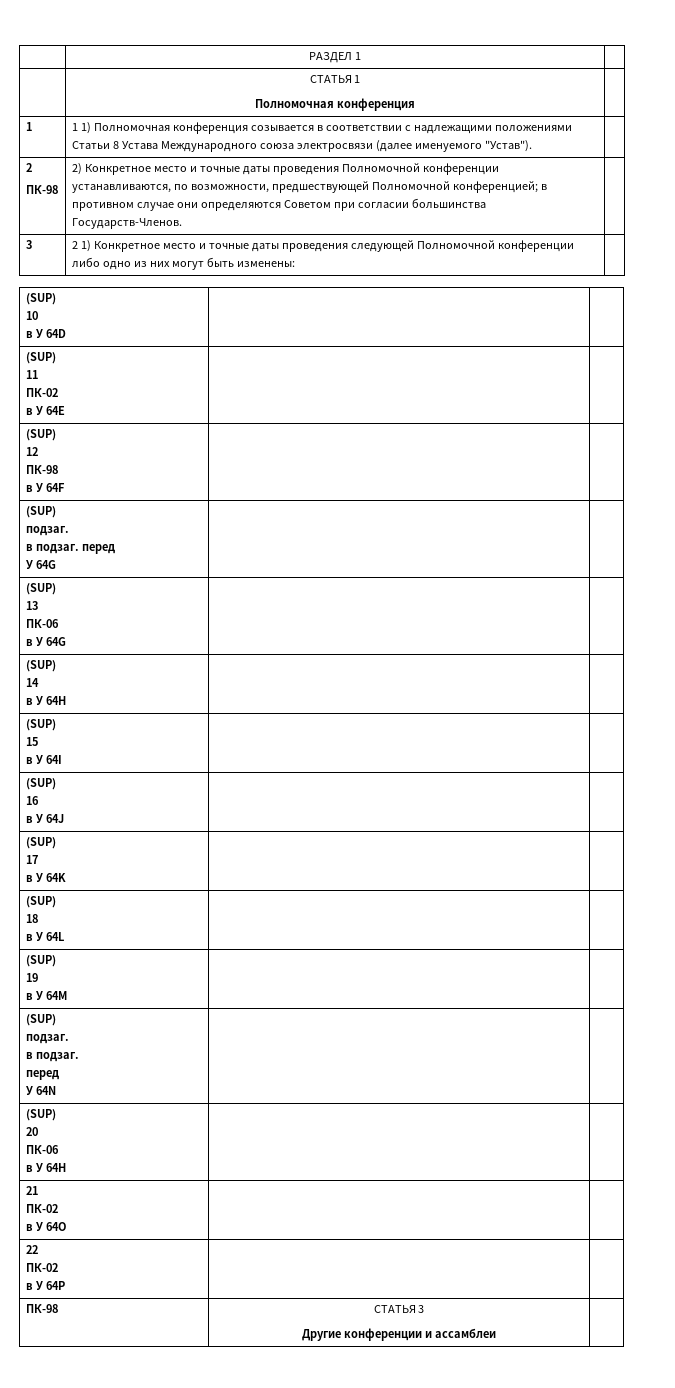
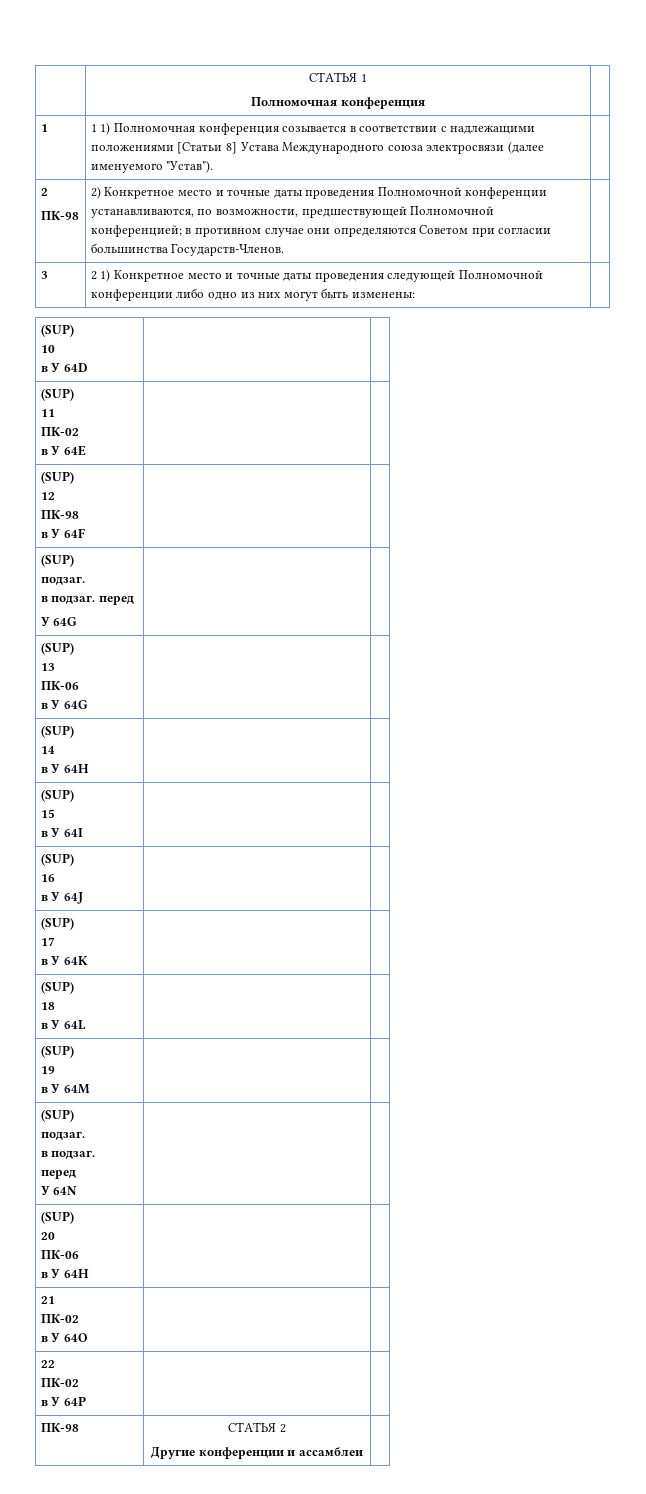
- | РАЗДЕЛ 1 |
- 1 | 1 1) Полномочная конференция созывается в соответствии с надлежащими положениями Статьи 8 Устава Международного союза электросвязи (далее именуемого "Устав"). |
+ 1 | 1 1) Полномочная конференция созывается в соответствии с надлежащими положениями [Статьи 8] Устава Международного союза электросвязи (далее именуемого "Устав"). |
- ПК-98 | СТАТЬЯ 3
+ ПК-98 | СТАТЬЯ 2

